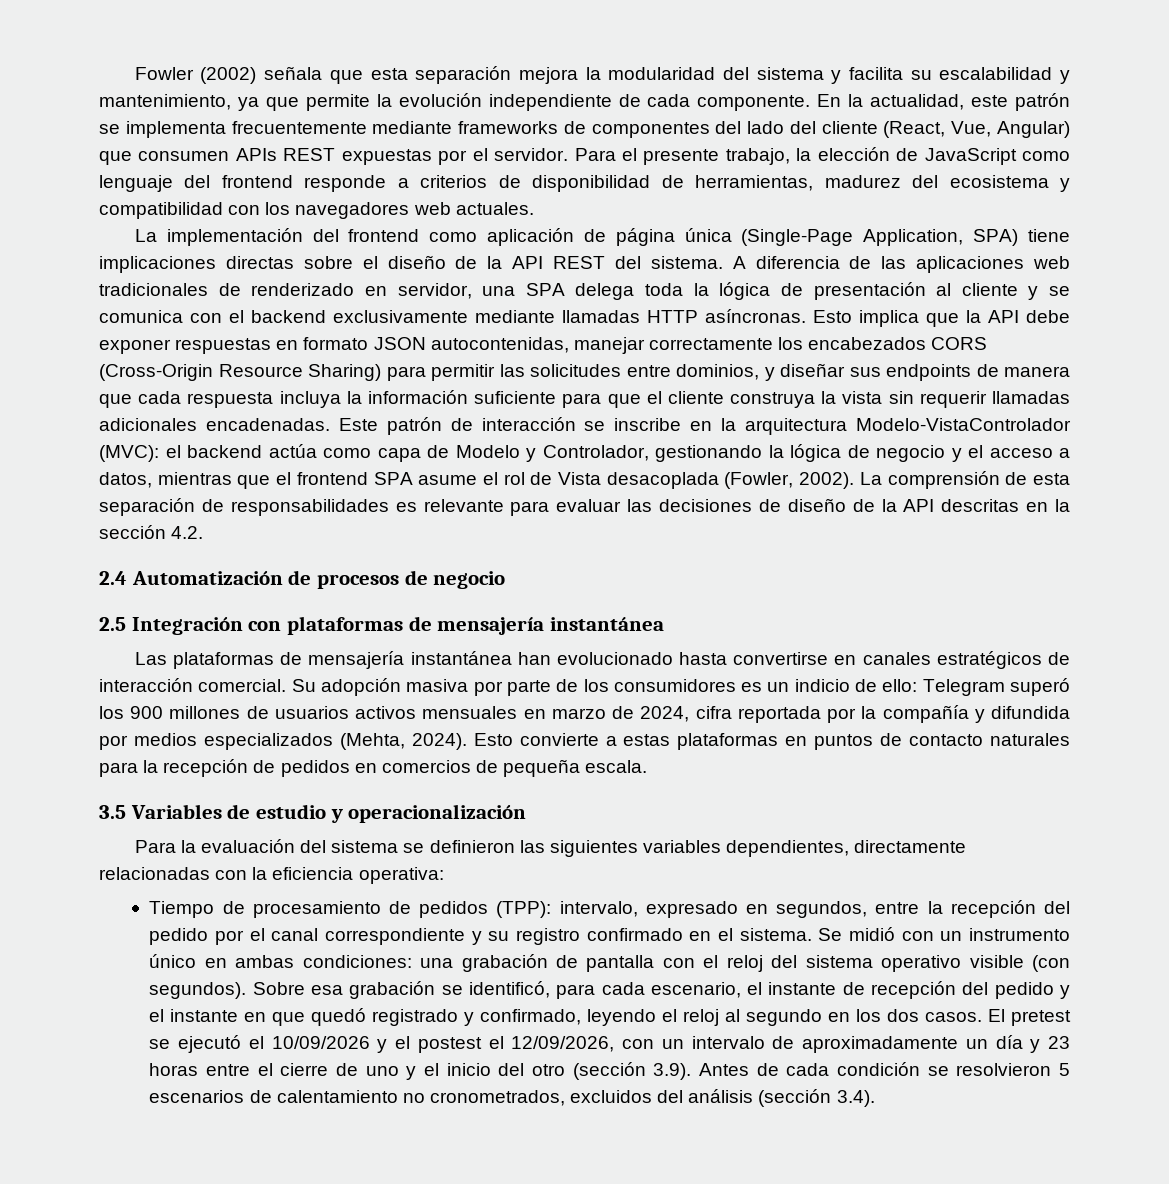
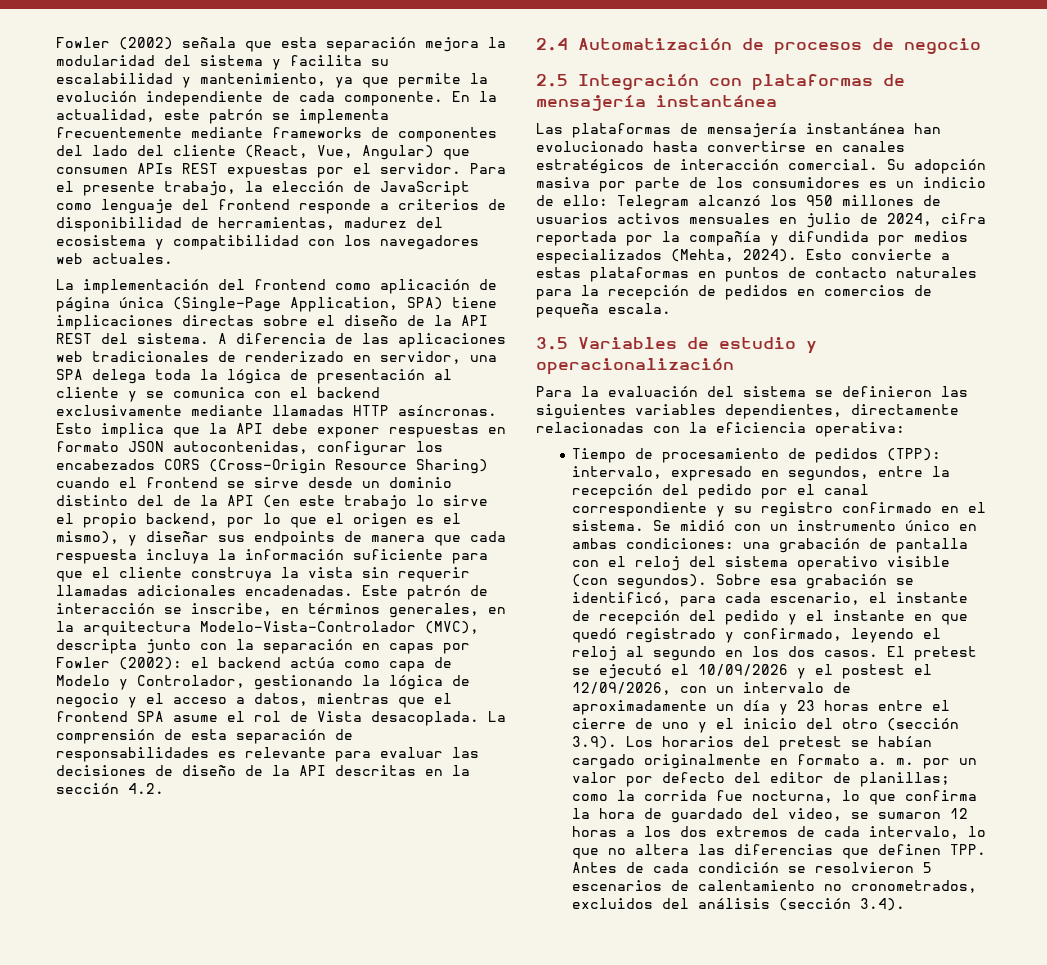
- Esto implica que la API debe exponer respuestas en formato JSON autocontenidas, manejar correctamente los encabezados CORS (Cross-Origin Resource Sharing) para permitir las solicitudes entre dominios, y diseñar sus endpoints de manera que cada respuesta incluya la información suficiente para que el cliente construya la vista sin requerir llamadas adicionales encadenadas.
+ Esto implica que la API debe exponer respuestas en formato JSON autocontenidas, configurar los encabezados CORS (Cross-Origin Resource Sharing) cuando el frontend se sirve desde un dominio distinto del de la API (en este trabajo lo sirve el propio backend, por lo que el origen es el mismo), y diseñar sus endpoints de manera que cada respuesta incluya la información suficiente para que el cliente construya la vista sin requerir llamadas adicionales encadenadas.
- Este patrón de interacción se inscribe en la arquitectura Modelo-VistaControlador (MVC): el backend actúa como capa de Modelo y Controlador, gestionando la lógica de negocio y el acceso a datos, mientras que el frontend SPA asume el rol de Vista desacoplada (Fowler, 2002).
+ Este patrón de interacción se inscribe, en términos generales, en la arquitectura Modelo-Vista-Controlador (MVC), descripta junto con la separación en capas por Fowler (2002): el backend actúa como capa de Modelo y Controlador, gestionando la lógica de negocio y el acceso a datos, mientras que el frontend SPA asume el rol de Vista desacoplada.
- Su adopción masiva por parte de los consumidores es un indicio de ello: Telegram superó los 900 millones de usuarios activos mensuales en marzo de 2024, cifra reportada por la compañía y difundida por medios especializados (Mehta, 2024).
+ Su adopción masiva por parte de los consumidores es un indicio de ello: Telegram alcanzó los 950 millones de usuarios activos mensuales en julio de 2024, cifra reportada por la compañía y difundida por medios especializados (Mehta, 2024).
- El pretest se ejecutó el 10/09/2026 y el postest el 12/09/2026, con un intervalo de aproximadamente un día y 23 horas entre el cierre de uno y el inicio del otro (sección 3.9). Antes de cada condición se resolvieron 5 escenarios de calentamiento no cronometrados, excluidos del análisis (sección 3.4).
+ El pretest se ejecutó el 10/09/2026 y el postest el 12/09/2026, con un intervalo de aproximadamente un día y 23 horas entre el cierre de uno y el inicio del otro (sección 3.9). Los horarios del pretest se habían cargado originalmente en formato a. m. por un valor por defecto del editor de planillas; como la corrida fue nocturna, lo que confirma la hora de guardado del video, se sumaron 12 horas a los dos extremos de cada intervalo, lo que no altera las diferencias que definen TPP. Antes de cada condición se resolvieron 5 escenarios de calentamiento no cronometrados, excluidos del análisis (sección 3.4).

